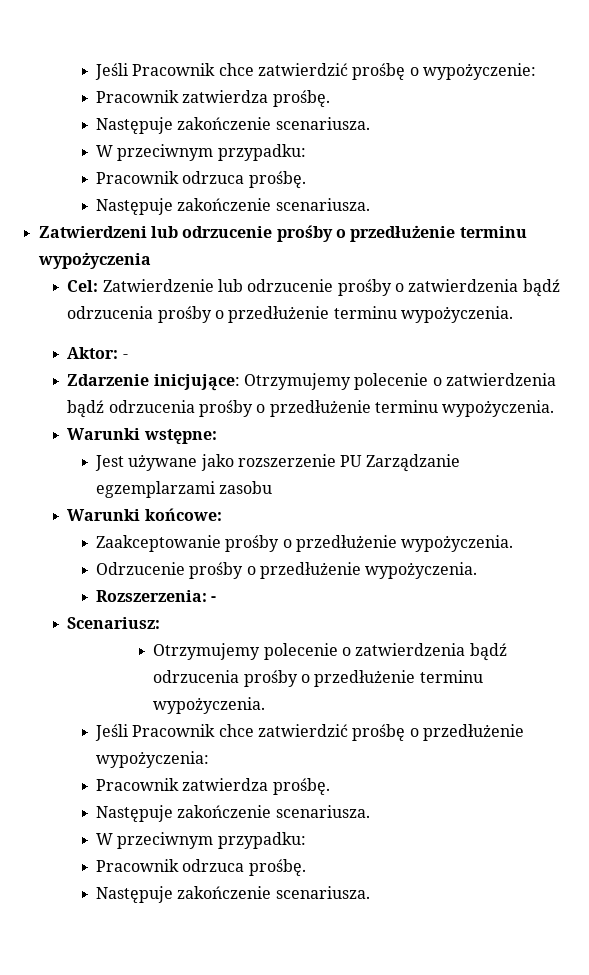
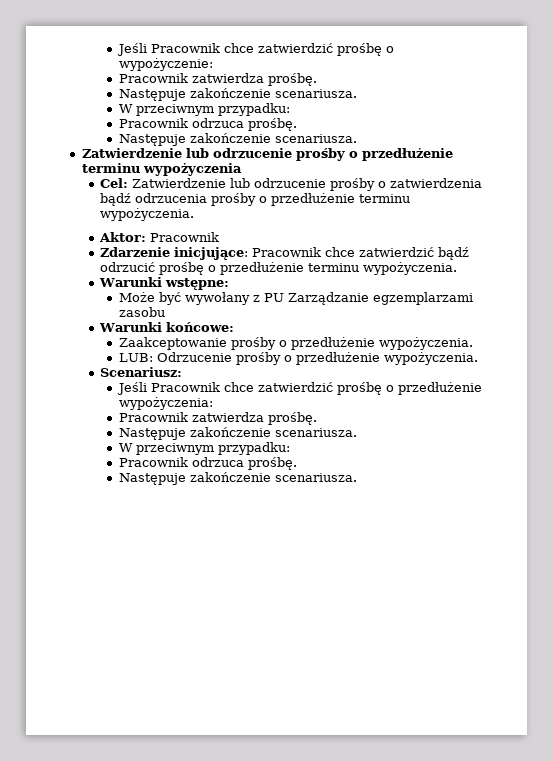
- Zatwierdzeni lub odrzucenie prośby o przedłużenie terminu wypożyczenia
+ Zatwierdzenie lub odrzucenie prośby o przedłużenie terminu wypożyczenia
- Aktor: -
+ Aktor: Pracownik
- Zdarzenie inicjujące: Otrzymujemy polecenie o zatwierdzenia bądź odrzucenia prośby o przedłużenie terminu wypożyczenia.
+ Zdarzenie inicjujące: Pracownik chce zatwierdzić bądź odrzucić prośbę o przedłużenie terminu wypożyczenia.
- Jest używane jako rozszerzenie PU Zarządzanie egzemplarzami zasobu
+ Może być wywołany z PU Zarządzanie egzemplarzami zasobu
- Odrzucenie prośby o przedłużenie wypożyczenia.
+ LUB: Odrzucenie prośby o przedłużenie wypożyczenia.
- Rozszerzenia: -
  Scenariusz:
- Otrzymujemy polecenie o zatwierdzenia bądź odrzucenia prośby o przedłużenie terminu wypożyczenia.

